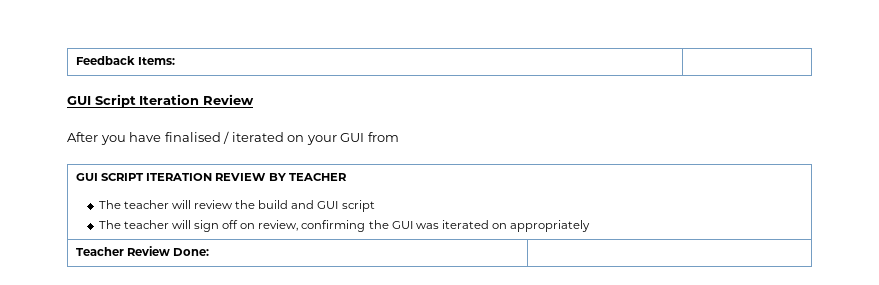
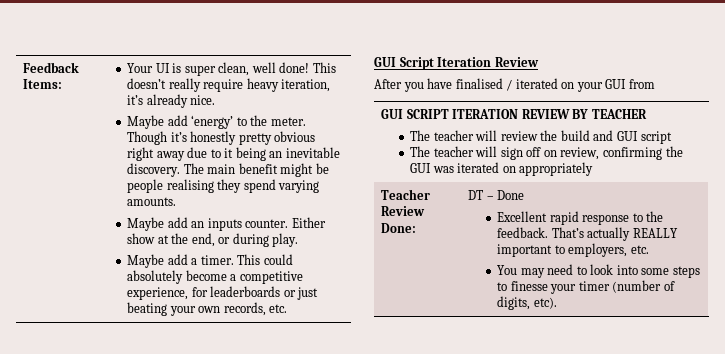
+ Your UI is super clean, well done! This doesn’t really require heavy iteration, it’s already nice.
+ Maybe add ‘energy’ to the meter. Though it’s honestly pretty obvious right away due to it being an inevitable discovery. The main benefit might be people realising they spend varying amounts.
+ Maybe add an inputs counter. Either show at the end, or during play.
+ Maybe add a timer. This could absolutely become a competitive experience, for leaderboards or just beating your own records, etc.
- Teacher Review Done: |
+ Teacher Review Done: | DT – Done
+ Excellent rapid response to the feedback. That’s actually REALLY important to employers, etc.
+ You may need to look into some steps to finesse your timer (number of digits, etc).

